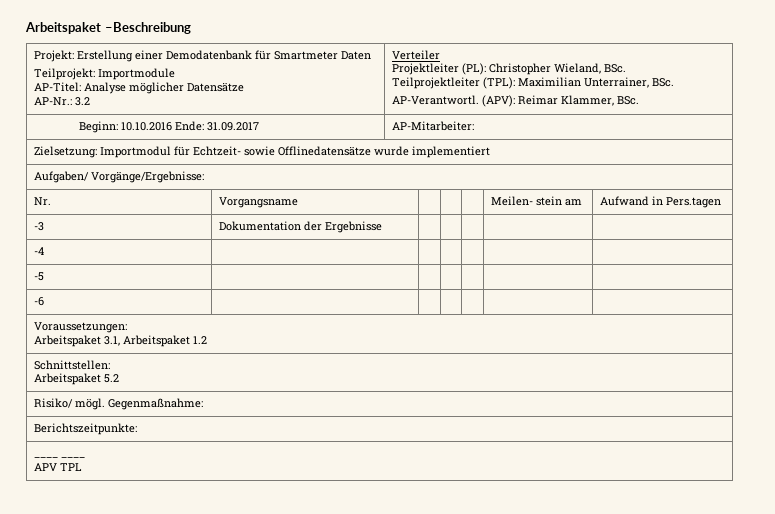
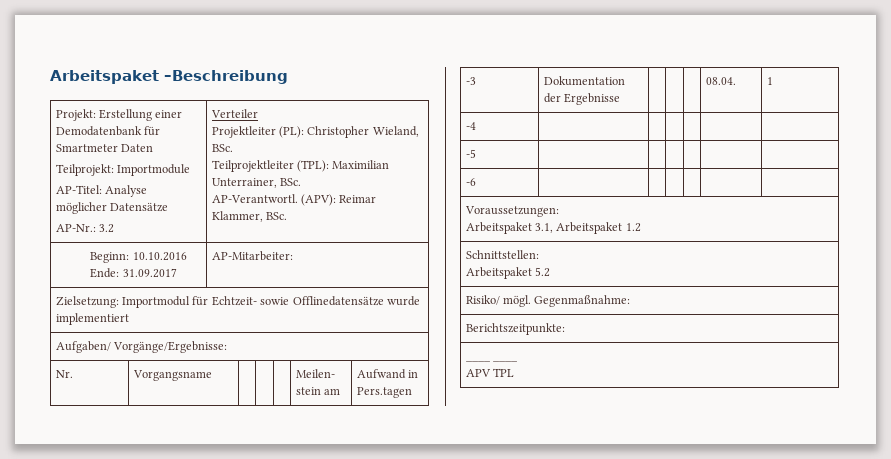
- -3 | Dokumentation der Ergebnisse | | | | |
+ -3 | Dokumentation der Ergebnisse | | | | 08.04. | 1

